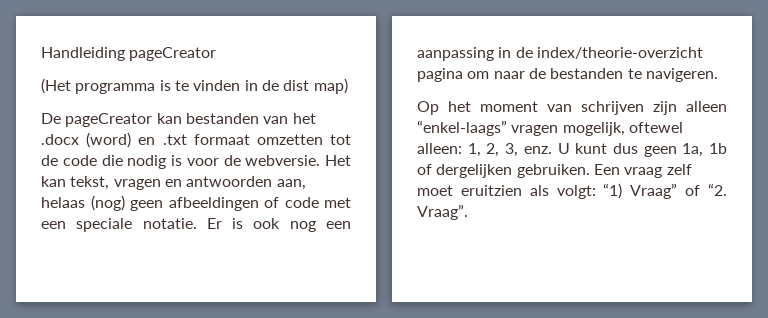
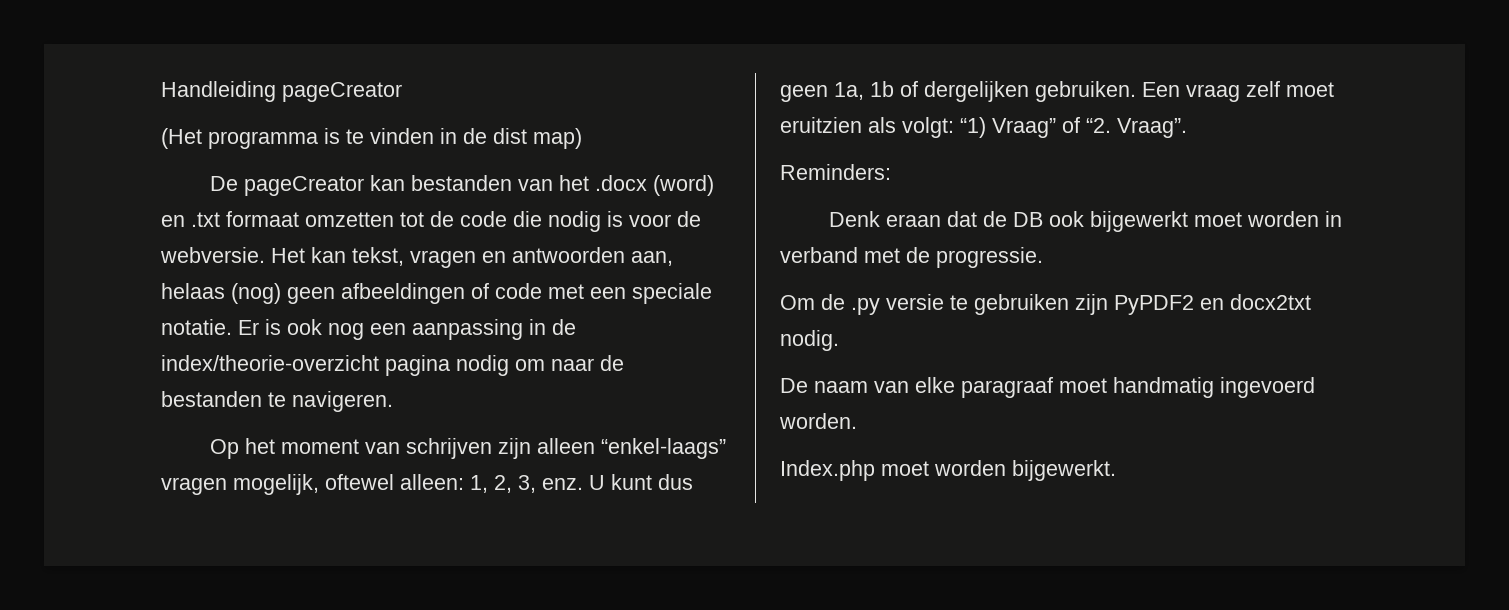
- Er is ook nog een aanpassing in de index/theorie-overzicht pagina om naar de bestanden te navigeren.
+ Er is ook nog een aanpassing in de index/theorie-overzicht pagina nodig om naar de bestanden te navigeren.
+ Reminders:
+ Denk eraan dat de DB ook bijgewerkt moet worden in verband met de progressie.
+ Om de .py versie te gebruiken zijn PyPDF2 en docx2txt nodig.
+ De naam van elke paragraaf moet handmatig ingevoerd worden.
+ Index.php moet worden bijgewerkt.

